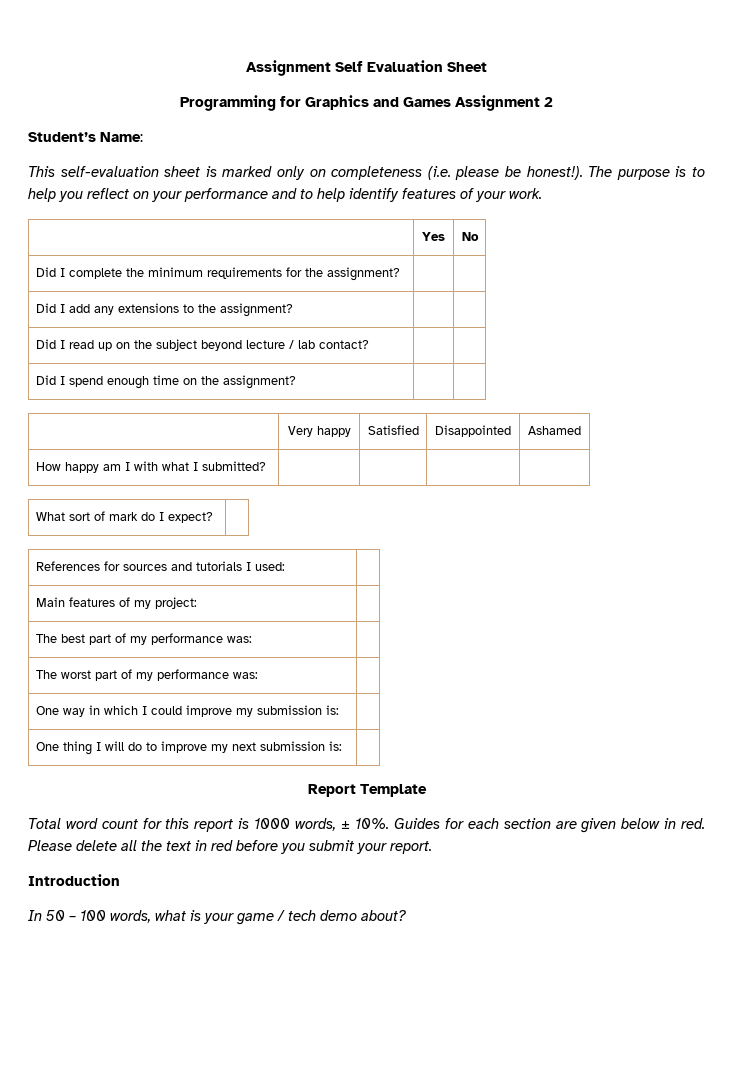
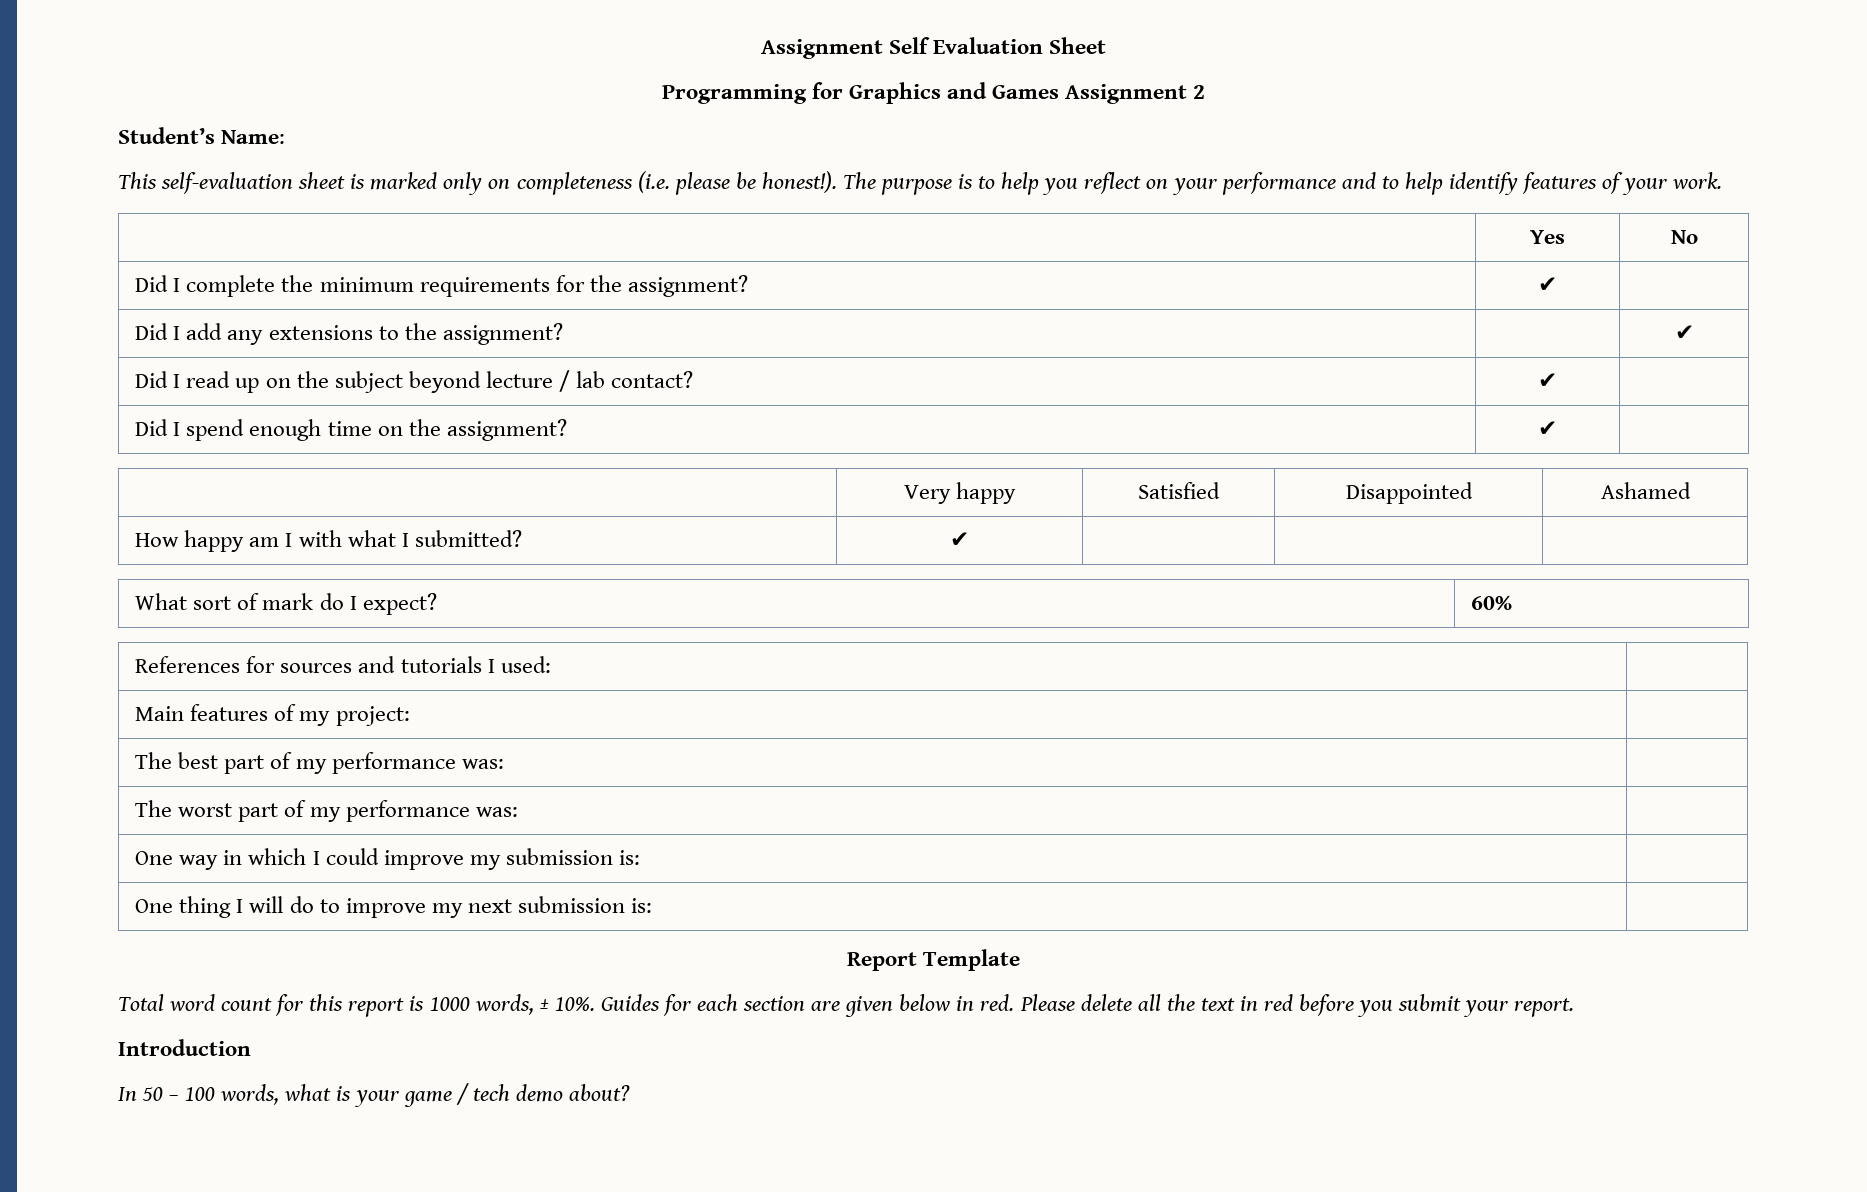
- Did I complete the minimum requirements for the assignment? | |
+ Did I complete the minimum requirements for the assignment? | ✔ |
- Did I add any extensions to the assignment? | |
+ Did I add any extensions to the assignment? | | ✔
- Did I read up on the subject beyond lecture / lab contact? | |
+ Did I read up on the subject beyond lecture / lab contact? | ✔ |
- Did I spend enough time on the assignment? | |
+ Did I spend enough time on the assignment? | ✔ |
- How happy am I with what I submitted? | | | |
+ How happy am I with what I submitted? | ✔ | | |
- What sort of mark do I expect? |
+ What sort of mark do I expect? | 60%

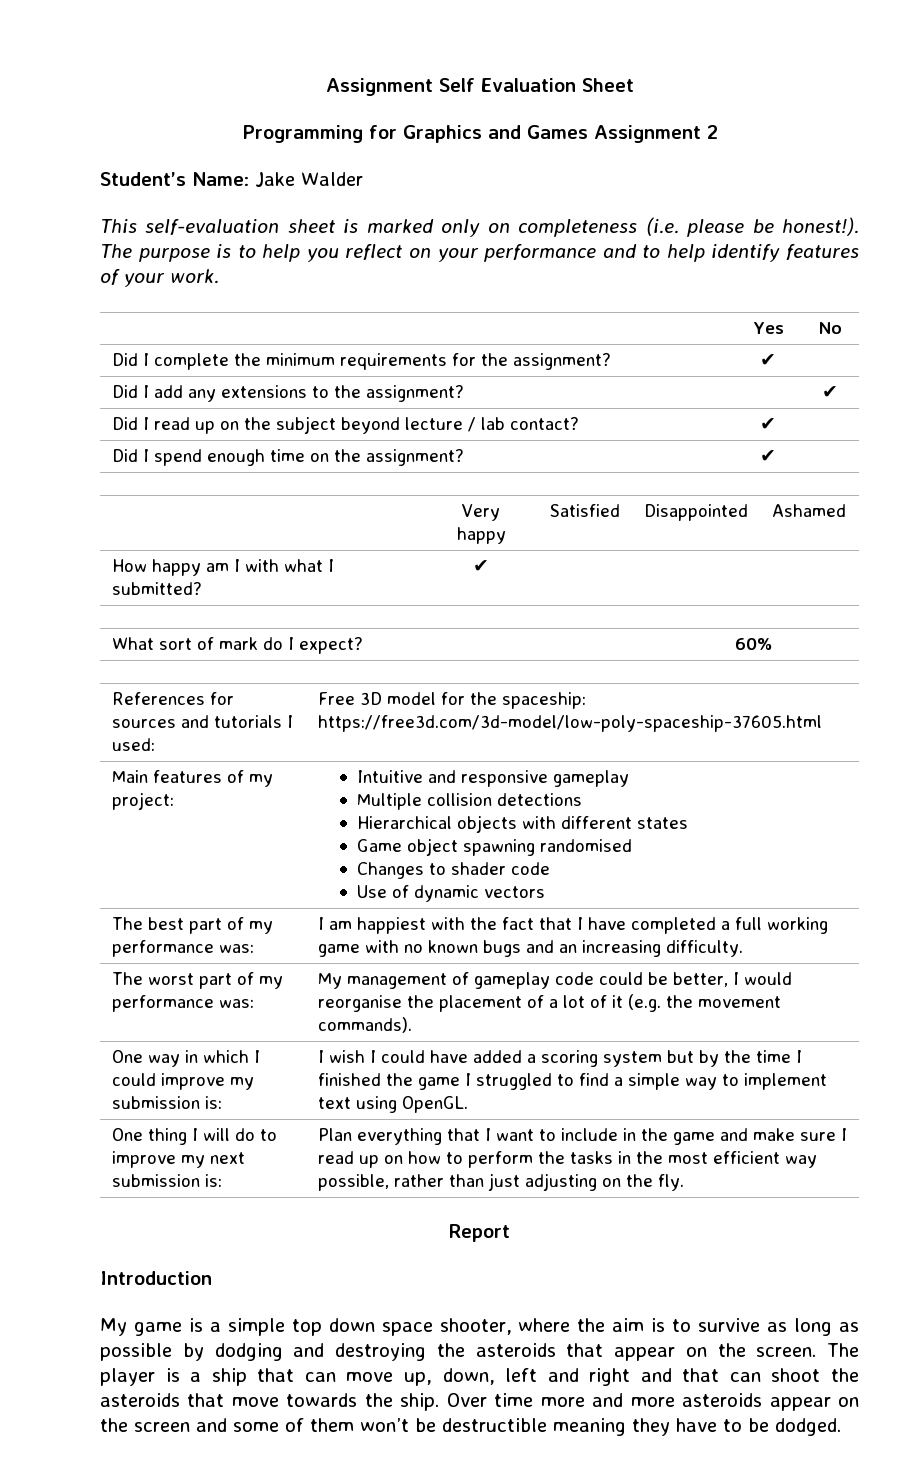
- Student’s Name:
+ Student’s Name: Jake Walder
- References for sources and tutorials I used: |
+ References for sources and tutorials I used: | Free 3D model for the spaceship: https://free3d.com/3d-model/low-poly-spaceship-37605.html
- Main features of my project: |
+ Main features of my project: | Intuitive and responsive gameplay
+ Multiple collision detections
+ Hierarchical objects with different states
+ Game object spawning randomised
+ Changes to shader code
+ Use of dynamic vectors
- The best part of my performance was: |
+ The best part of my performance was: | I am happiest with the fact that I have completed a full working game with no known bugs and an increasing difficulty.
- The worst part of my performance was: |
+ The worst part of my performance was: | My management of gameplay code could be better, I would reorganise the placement of a lot of it (e.g. the movement commands).
- One way in which I could improve my submission is: |
+ One way in which I could improve my submission is: | I wish I could have added a scoring system but by the time I finished the game I struggled to find a simple way to implement text using OpenGL.
- Report Template
- Total word count for this report is 1000 words, ± 10%. Guides for each section are given below in red. Please delete all the text in red before you submit your report.
+ Plan everything that I want to include in the game and make sure I read up on how to perform the tasks in the most efficient way possible, rather than just adjusting on the fly.
+ Report
  Introduction
- In 50 – 100 words, what is your game / tech demo about?
+ My game is a simple top down space shooter, where the aim is to survive as long as possible by dodging and destroying the asteroids that appear on the screen. The player is a ship that can move up, down, left and right and that can shoot the asteroids that move towards the ship. Over time more and more asteroids appear on the screen and some of them won’t be destructible meaning they have to be dodged.

